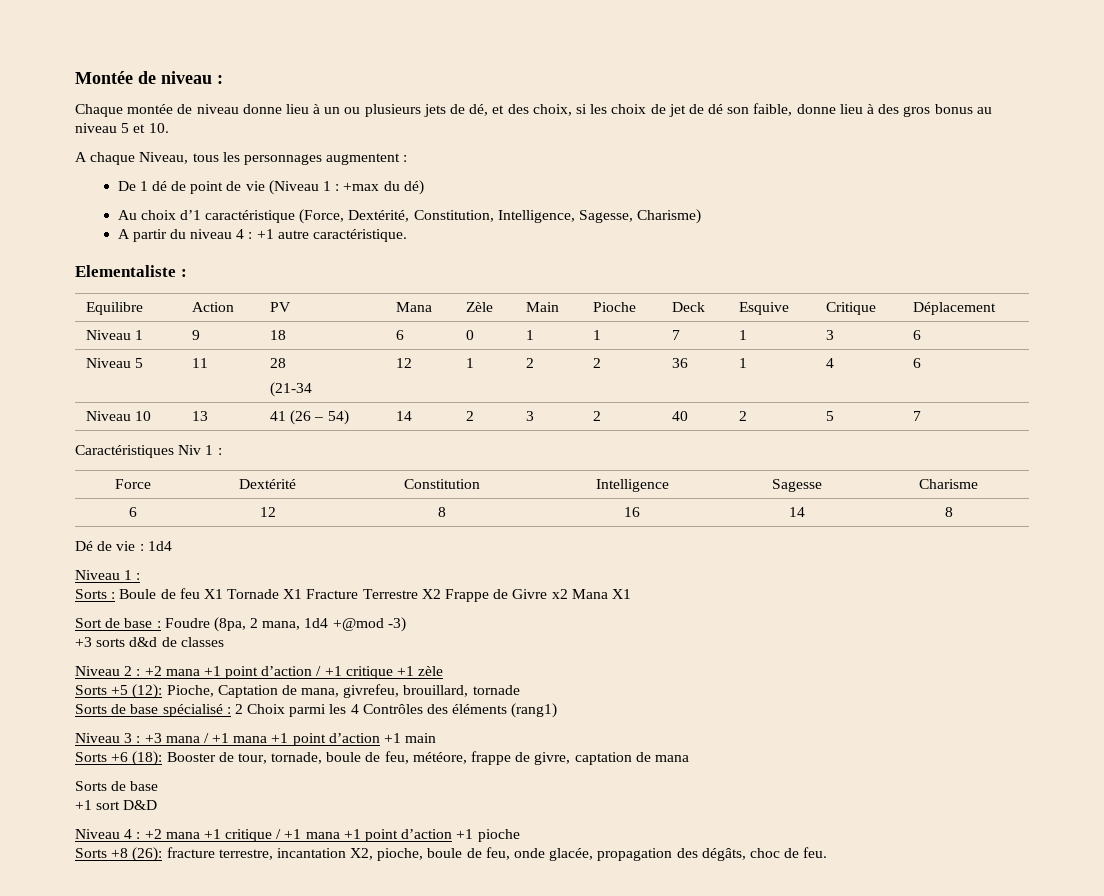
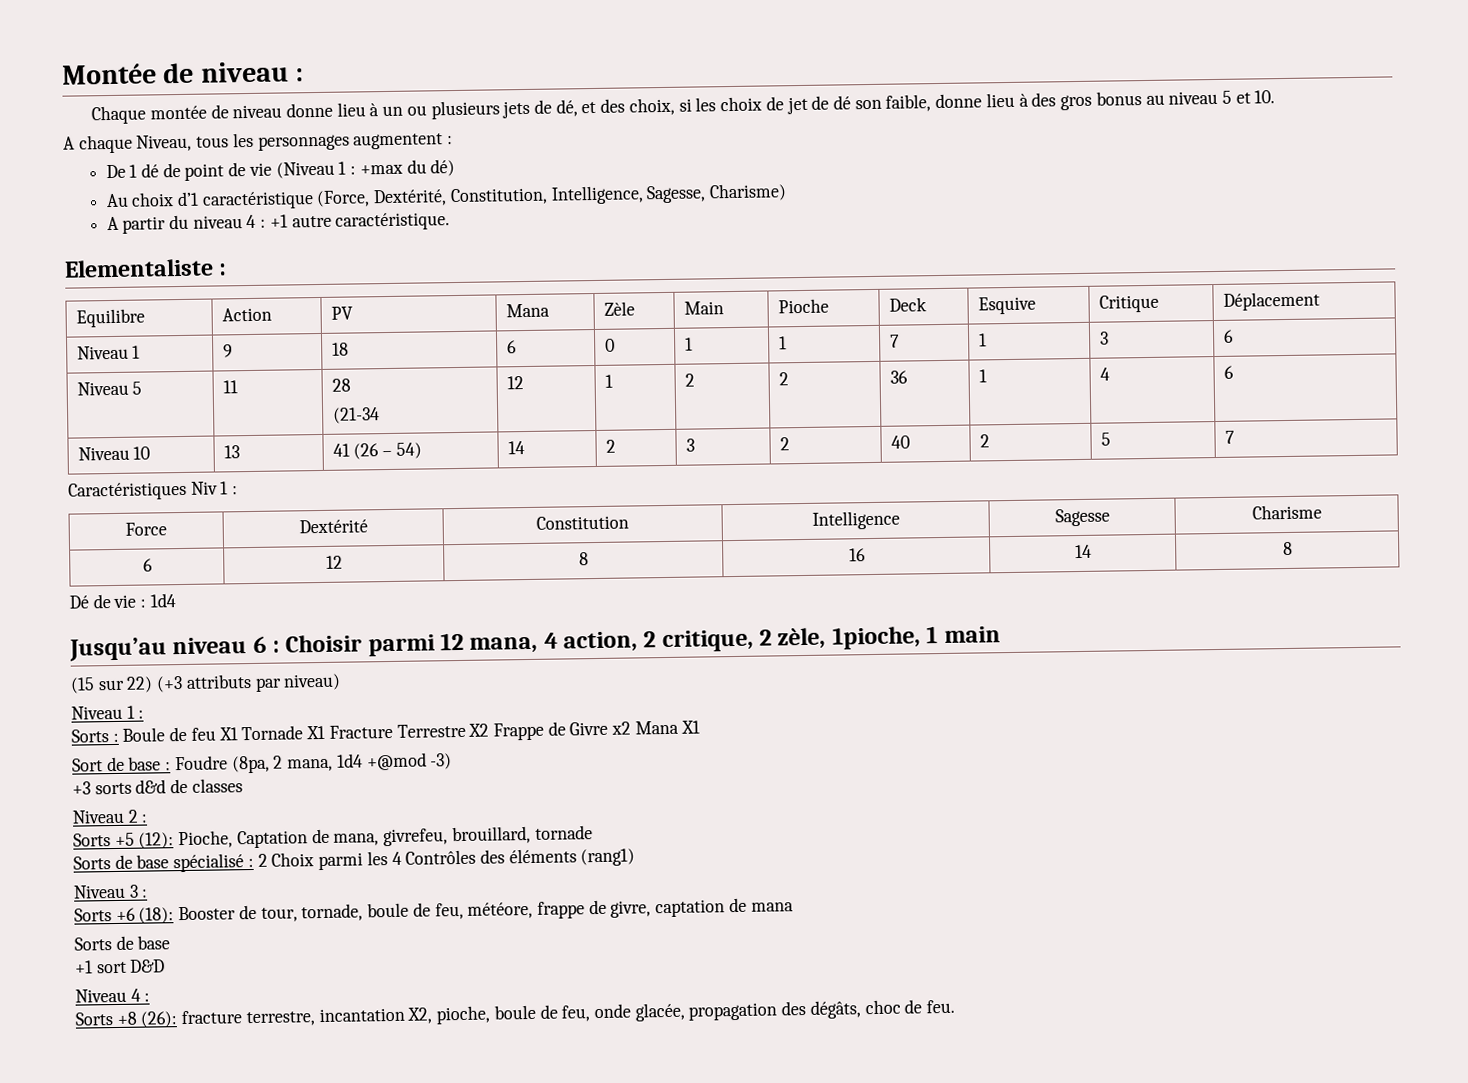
+ Jusqu’au niveau 6 : Choisir parmi 12 mana, 4 action, 2 critique, 2 zèle, 1pioche, 1 main
+ (15 sur 22) (+3 attributs par niveau)
- Niveau 2 : +2 mana +1 point d’action / +1 critique +1 zèle
+ Niveau 2 :
- Niveau 3 : +3 mana / +1 mana +1 point d’action +1 main
+ Niveau 3 :
- Niveau 4 : +2 mana +1 critique / +1 mana +1 point d’action +1 pioche
+ Niveau 4 :

